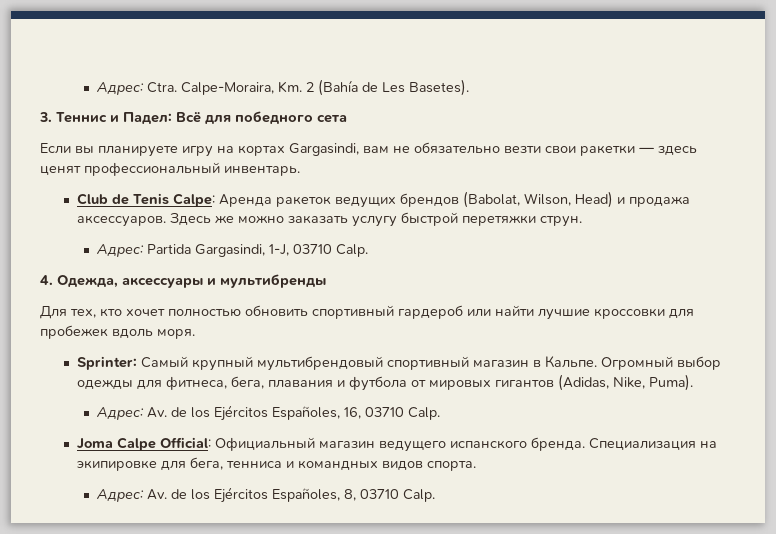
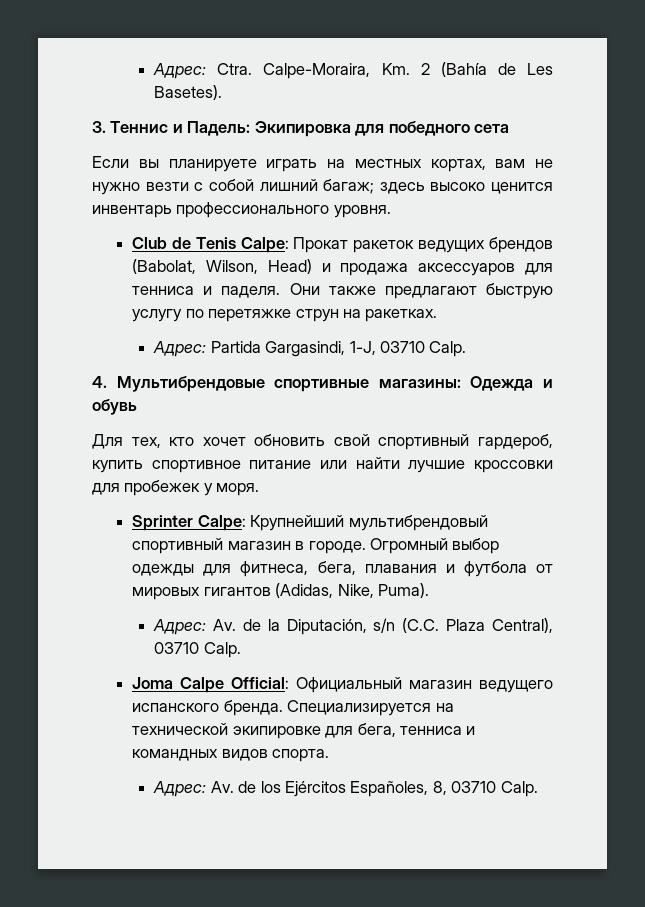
- 3. Теннис и Падел: Всё для победного сета
+ 3. Теннис и Падель: Экипировка для победного сета
- Если вы планируете игру на кортах Gargasindi, вам не обязательно везти свои ракетки — здесь ценят профессиональный инвентарь.
+ Если вы планируете играть на местных кортах, вам не нужно везти с собой лишний багаж; здесь высоко ценится инвентарь профессионального уровня.
- Club de Tenis Calpe: Аренда ракеток ведущих брендов (Babolat, Wilson, Head) и продажа аксессуаров. Здесь же можно заказать услугу быстрой перетяжки струн.
+ Club de Tenis Calpe: Прокат ракеток ведущих брендов (Babolat, Wilson, Head) и продажа аксессуаров для тенниса и паделя. Они также предлагают быструю услугу по перетяжке струн на ракетках.
- 4. Одежда, аксессуары и мультибренды
- Для тех, кто хочет полностью обновить спортивный гардероб или найти лучшие кроссовки для пробежек вдоль моря.
+ 4. Мультибрендовые спортивные магазины: Одежда и обувь
+ Для тех, кто хочет обновить свой спортивный гардероб, купить спортивное питание или найти лучшие кроссовки для пробежек у моря.
- Sprinter: Самый крупный мультибрендовый спортивный магазин в Кальпе.
+ Sprinter Calpe: Крупнейший мультибрендовый спортивный магазин в городе.
- Адрес: Av. de los Ejércitos Españoles, 16, 03710 Calp.
+ Адрес: Av. de la Diputación, s/n (C.C. Plaza Central), 03710 Calp.
- Специализация на экипировке для бега, тенниса и командных видов спорта.
+ Специализируется на технической экипировке для бега, тенниса и командных видов спорта.

